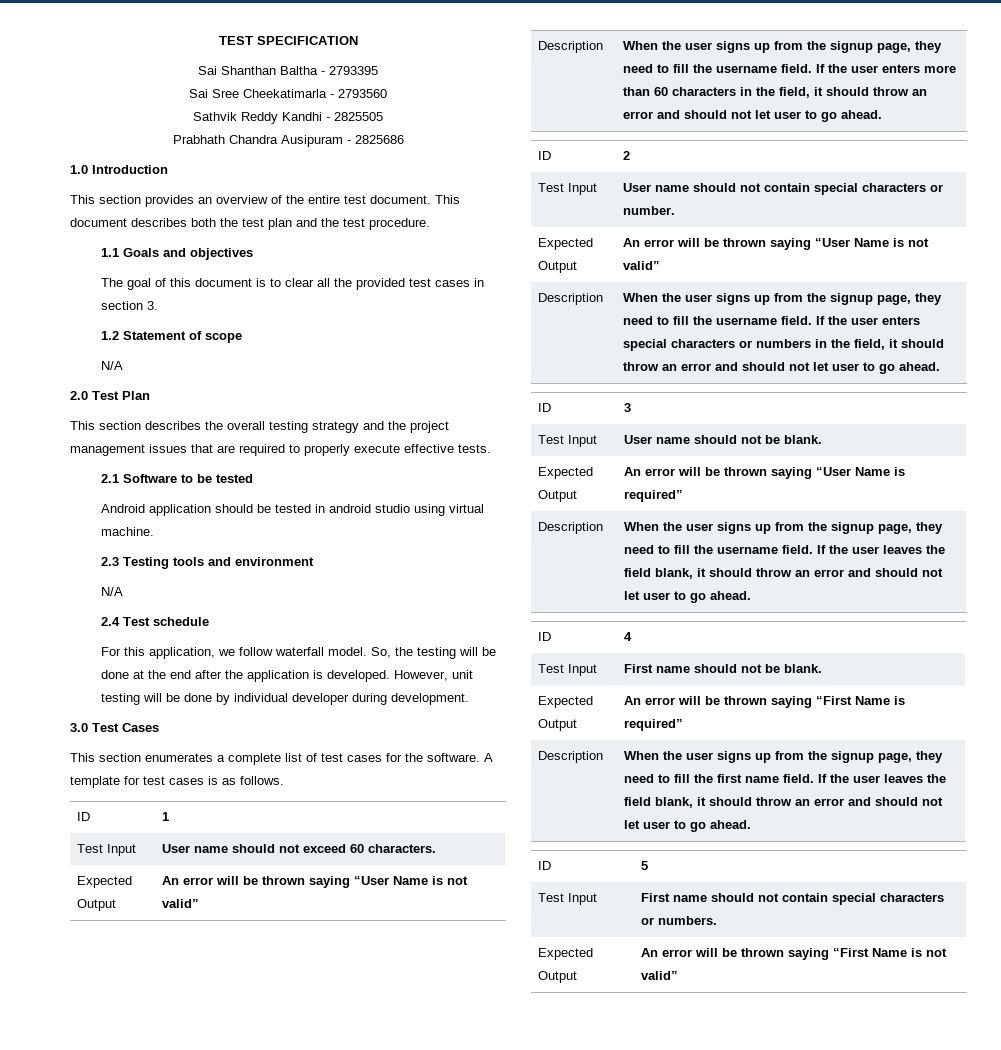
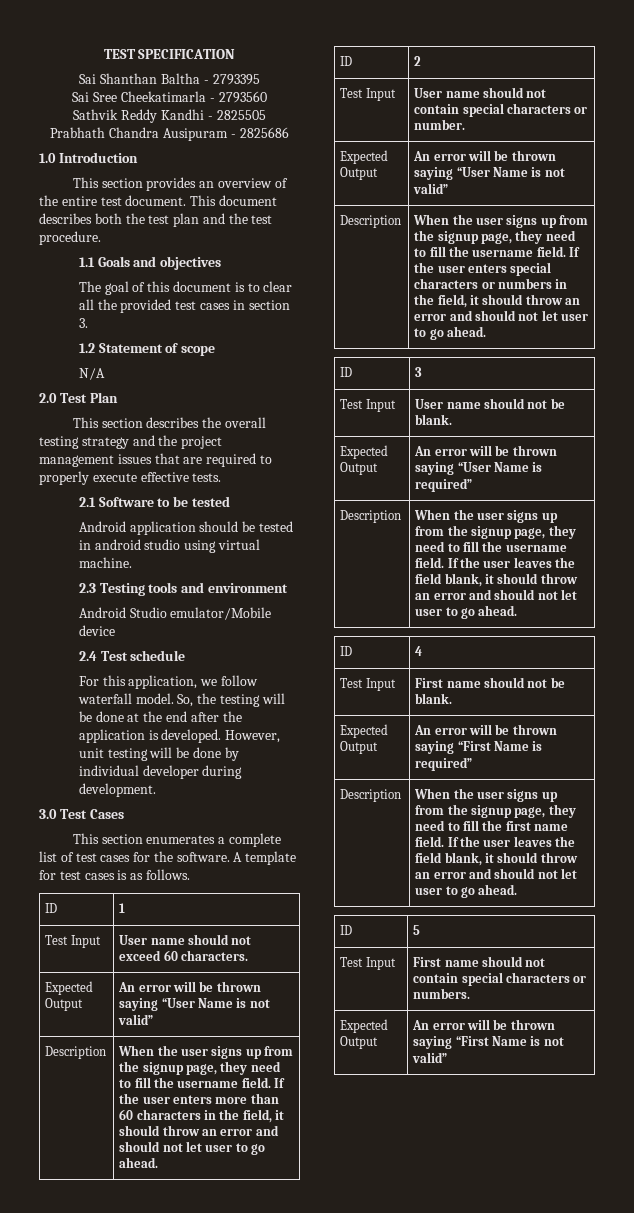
  2.3 Testing tools and environment
- N/A
+ Android Studio emulator/Mobile device

